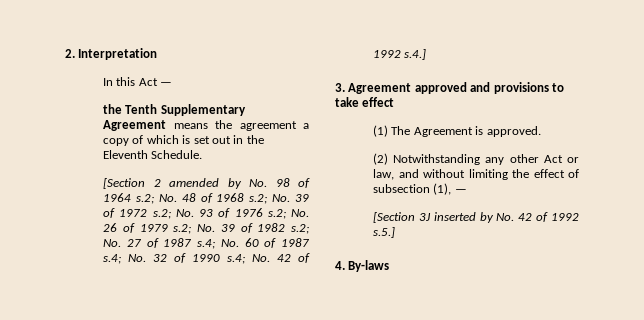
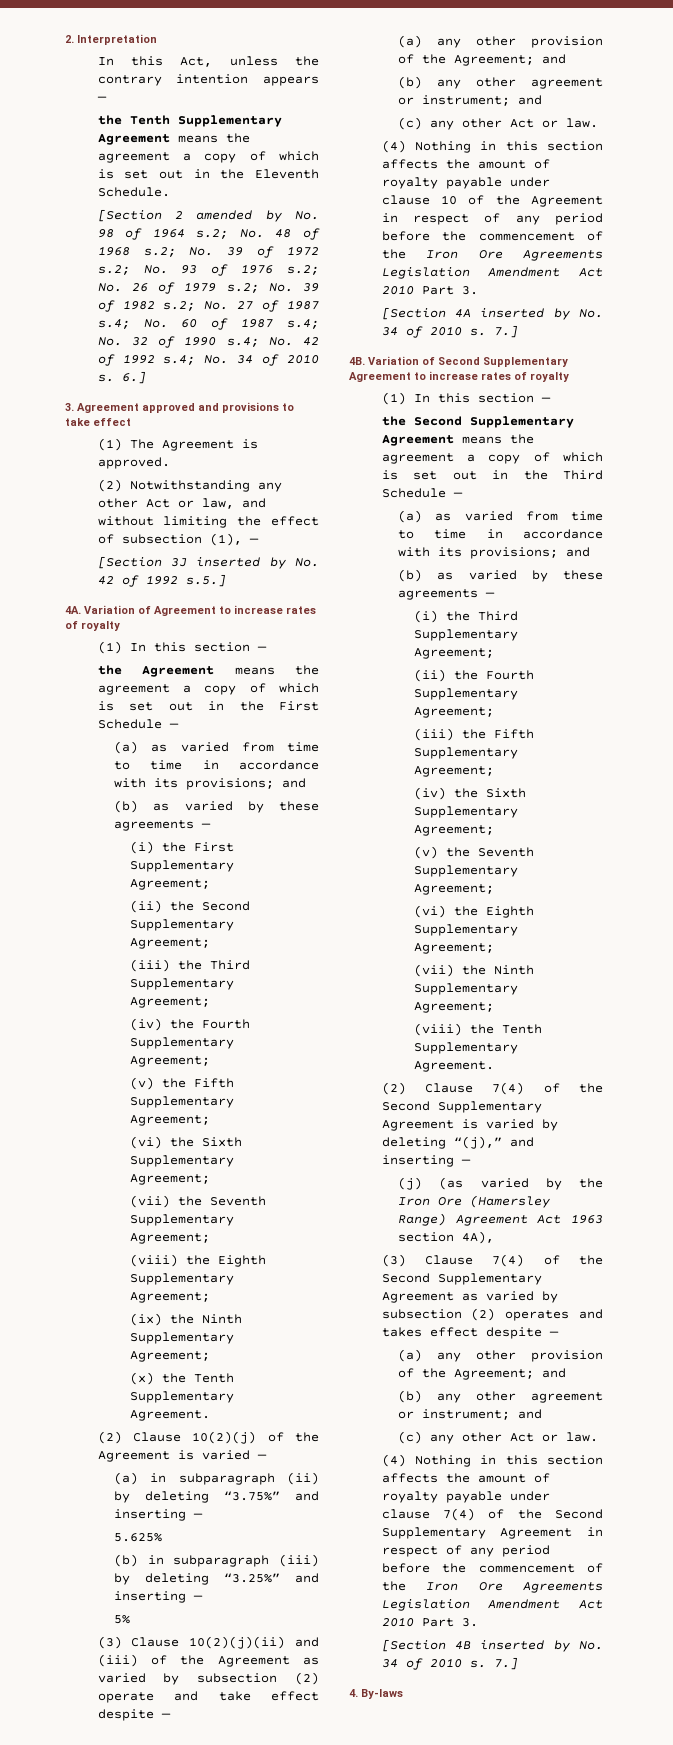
- In this Act —
+ In this Act, unless the contrary intention appears —
- [Section 2 amended by No. 98 of 1964 s.2; No. 48 of 1968 s.2; No. 39 of 1972 s.2; No. 93 of 1976 s.2; No. 26 of 1979 s.2; No. 39 of 1982 s.2; No. 27 of 1987 s.4; No. 60 of 1987 s.4; No. 32 of 1990 s.4; No. 42 of 1992 s.4.]
+ [Section 2 amended by No. 98 of 1964 s.2; No. 48 of 1968 s.2; No. 39 of 1972 s.2; No. 93 of 1976 s.2; No. 26 of 1979 s.2; No. 39 of 1982 s.2; No. 27 of 1987 s.4; No. 60 of 1987 s.4; No. 32 of 1990 s.4; No. 42 of 1992 s.4; No. 34 of 2010 s. 6.]
+ 4A. Variation of Agreement to increase rates of royalty
+ (1) In this section —
+ the Agreement means the agreement a copy of which is set out in the First Schedule —
+ (a) as varied from time to time in accordance with its provisions; and
+ (b) as varied by these agreements —
+ (i) the First Supplementary Agreement;
+ (ii) the Second Supplementary Agreement;
+ (iii) the Third Supplementary Agreement;
+ (iv) the Fourth Supplementary Agreement;
+ (v) the Fifth Supplementary Agreement;
+ (vi) the Sixth Supplementary Agreement;
+ (vii) the Seventh Supplementary Agreement;
+ (viii) the Eighth Supplementary Agreement;
+ (ix) the Ninth Supplementary Agreement;
+ (x) the Tenth Supplementary Agreement.
+ (2) Clause 10(2)(j) of the Agreement is varied —
+ (a) in subparagraph (ii) by deleting “3.75%” and inserting —
+ 5.625%
+ (b) in subparagraph (iii) by deleting “3.25%” and inserting —
+ 5%
+ (3) Clause 10(2)(j)(ii) and (iii) of the Agreement as varied by subsection (2) operate and take effect despite —
+ (a) any other provision of the Agreement; and
+ (b) any other agreement or instrument; and
+ (c) any other Act or law.
+ (4) Nothing in this section affects the amount of royalty payable under clause 10 of the Agreement in respect of any period before the commencement of the Iron Ore Agreements Legislation Amendment Act 2010 Part 3.
+ [Section 4A inserted by No. 34 of 2010 s. 7.]
+ 4B. Variation of Second Supplementary Agreement to increase rates of royalty
+ (1) In this section —
+ the Second Supplementary Agreement means the agreement a copy of which is set out in the Third Schedule —
+ (a) as varied from time to time in accordance with its provisions; and
+ (b) as varied by these agreements —
+ (i) the Third Supplementary Agreement;
+ (ii) the Fourth Supplementary Agreement;
+ (iii) the Fifth Supplementary Agreement;
+ (iv) the Sixth Supplementary Agreement;
+ (v) the Seventh Supplementary Agreement;
+ (vi) the Eighth Supplementary Agreement;
+ (vii) the Ninth Supplementary Agreement;
+ (viii) the Tenth Supplementary Agreement.
+ (2) Clause 7(4) of the Second Supplementary Agreement is varied by deleting “(j),” and inserting —
+ (j) (as varied by the Iron Ore (Hamersley Range) Agreement Act 1963 section 4A),
+ (3) Clause 7(4) of the Second Supplementary Agreement as varied by subsection (2) operates and takes effect despite —
+ (a) any other provision of the Agreement; and
+ (b) any other agreement or instrument; and
+ (c) any other Act or law.
+ (4) Nothing in this section affects the amount of royalty payable under clause 7(4) of the Second Supplementary Agreement in respect of any period before the commencement of the Iron Ore Agreements Legislation Amendment Act 2010 Part 3.
+ [Section 4B inserted by No. 34 of 2010 s. 7.]

